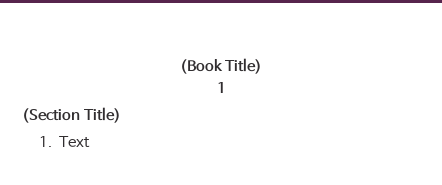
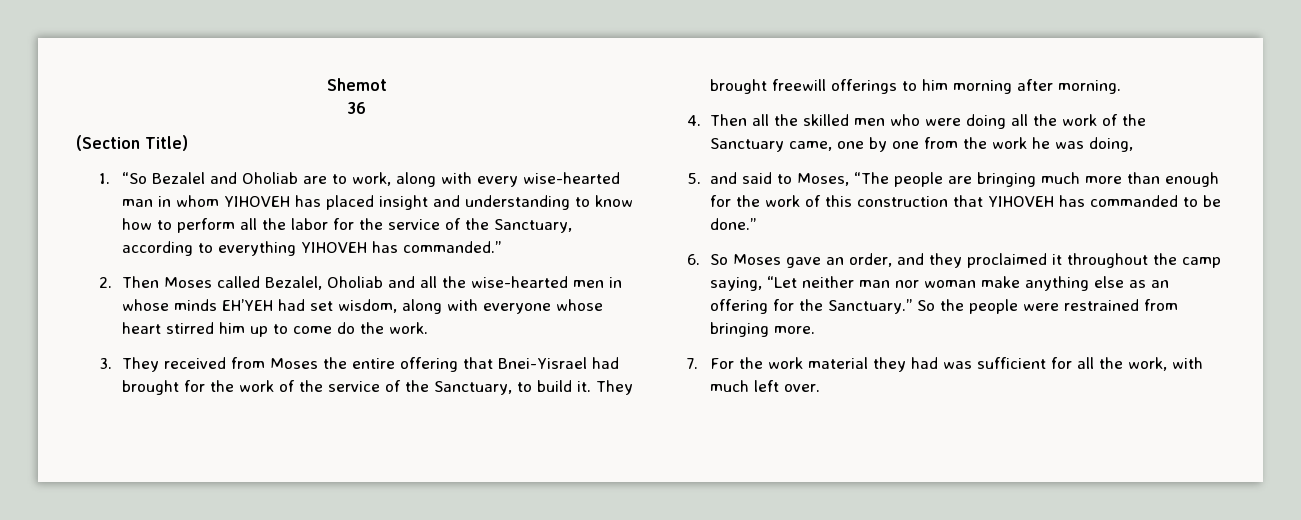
- (Book Title)
- 1
+ Shemot
+ 36
- 1. Text
+ 1. “So Bezalel and Oholiab are to work, along with every wise-hearted man in whom YIHOVEH has placed insight and understanding to know how to perform all the labor for the service of the Sanctuary, according to everything YIHOVEH has commanded.”
+ 2. Then Moses called Bezalel, Oholiab and all the wise-hearted men in whose minds EH’YEH had set wisdom, along with everyone whose heart stirred him up to come do the work.
+ 3. They received from Moses the entire offering that Bnei-Yisrael had brought for the work of the service of the Sanctuary, to build it. They brought freewill offerings to him morning after morning.
+ 4. Then all the skilled men who were doing all the work of the Sanctuary came, one by one from the work he was doing,
+ 5. and said to Moses, “The people are bringing much more than enough for the work of this construction that YIHOVEH has commanded to be done.”
+ 6. So Moses gave an order, and they proclaimed it throughout the camp saying, “Let neither man nor woman make anything else as an offering for the Sanctuary.” So the people were restrained from bringing more.
+ 7. For the work material they had was sufficient for all the work, with much left over.

